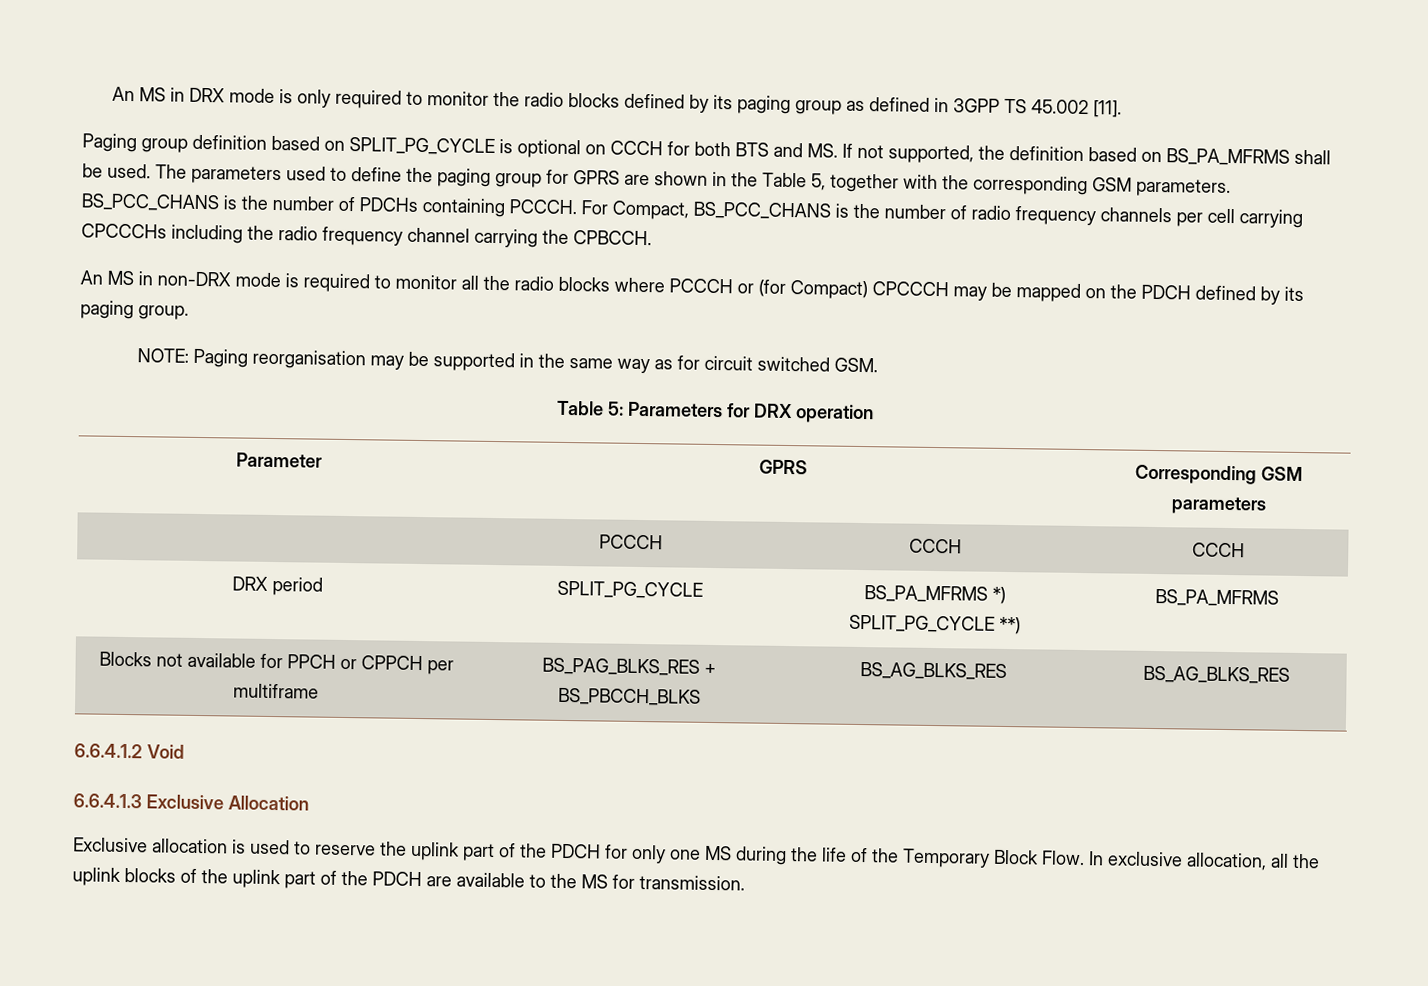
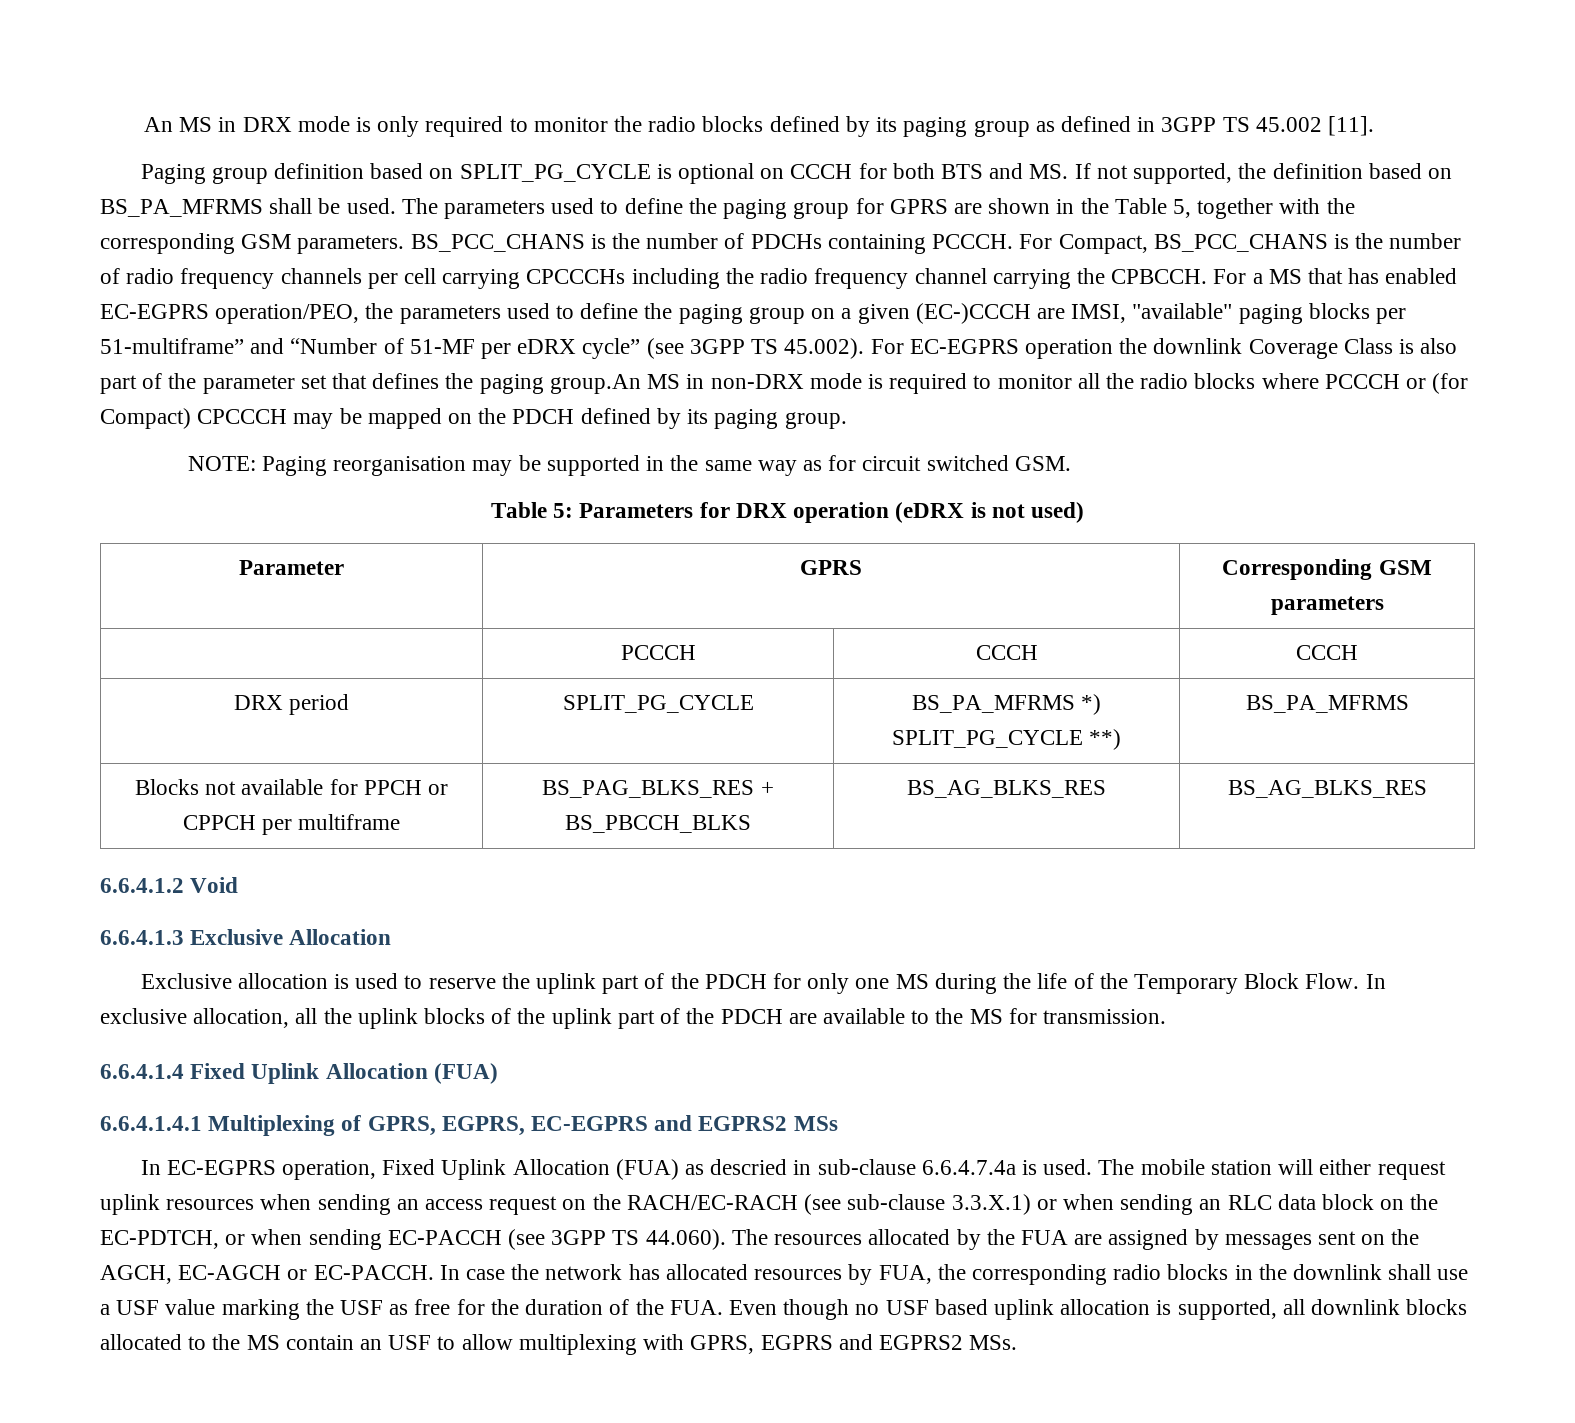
- For Compact, BS_PCC_CHANS is the number of radio frequency channels per cell carrying CPCCCHs including the radio frequency channel carrying the CPBCCH.
- An MS in non-DRX mode is required to monitor all the radio blocks where PCCCH or (for Compact) CPCCCH may be mapped on the PDCH defined by its paging group.
+ For Compact, BS_PCC_CHANS is the number of radio frequency channels per cell carrying CPCCCHs including the radio frequency channel carrying the CPBCCH. For a MS that has enabled EC-EGPRS operation/PEO, the parameters used to define the paging group on a given (EC-)CCCH are IMSI, "available" paging blocks per 51-multiframe” and “Number of 51-MF per eDRX cycle” (see 3GPP TS 45.002). For EC-EGPRS operation the downlink Coverage Class is also part of the parameter set that defines the paging group.An MS in non-DRX mode is required to monitor all the radio blocks where PCCCH or (for Compact) CPCCCH may be mapped on the PDCH defined by its paging group.
- Table 5: Parameters for DRX operation
+ Table 5: Parameters for DRX operation (eDRX is not used)
+ 6.6.4.1.4 Fixed Uplink Allocation (FUA)
+ 6.6.4.1.4.1 Multiplexing of GPRS, EGPRS, EC-EGPRS and EGPRS2 MSs
+ In EC-EGPRS operation, Fixed Uplink Allocation (FUA) as descried in sub-clause 6.6.4.7.4a is used. The mobile station will either request uplink resources when sending an access request on the RACH/EC-RACH (see sub-clause 3.3.X.1) or when sending an RLC data block on the EC-PDTCH, or when sending EC-PACCH (see 3GPP TS 44.060). The resources allocated by the FUA are assigned by messages sent on the AGCH, EC-AGCH or EC-PACCH. In case the network has allocated resources by FUA, the corresponding radio blocks in the downlink shall use a USF value marking the USF as free for the duration of the FUA. Even though no USF based uplink allocation is supported, all downlink blocks allocated to the MS contain an USF to allow multiplexing with GPRS, EGPRS and EGPRS2 MSs.

